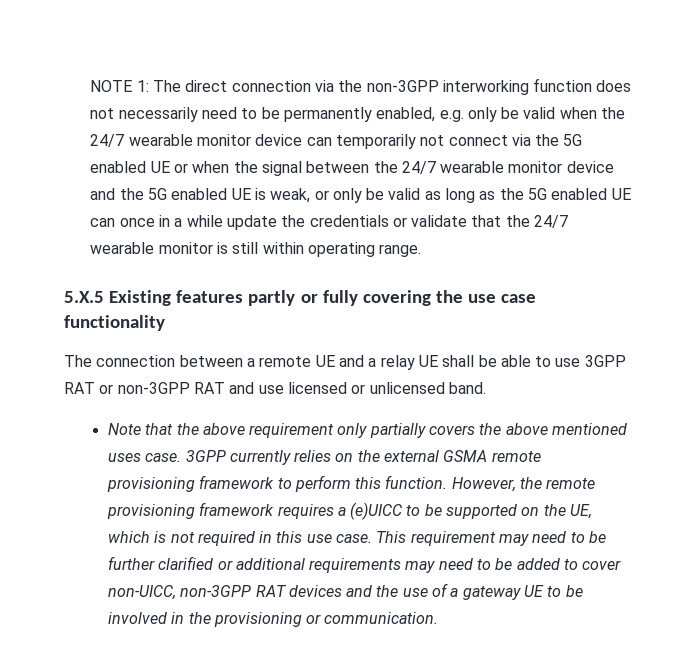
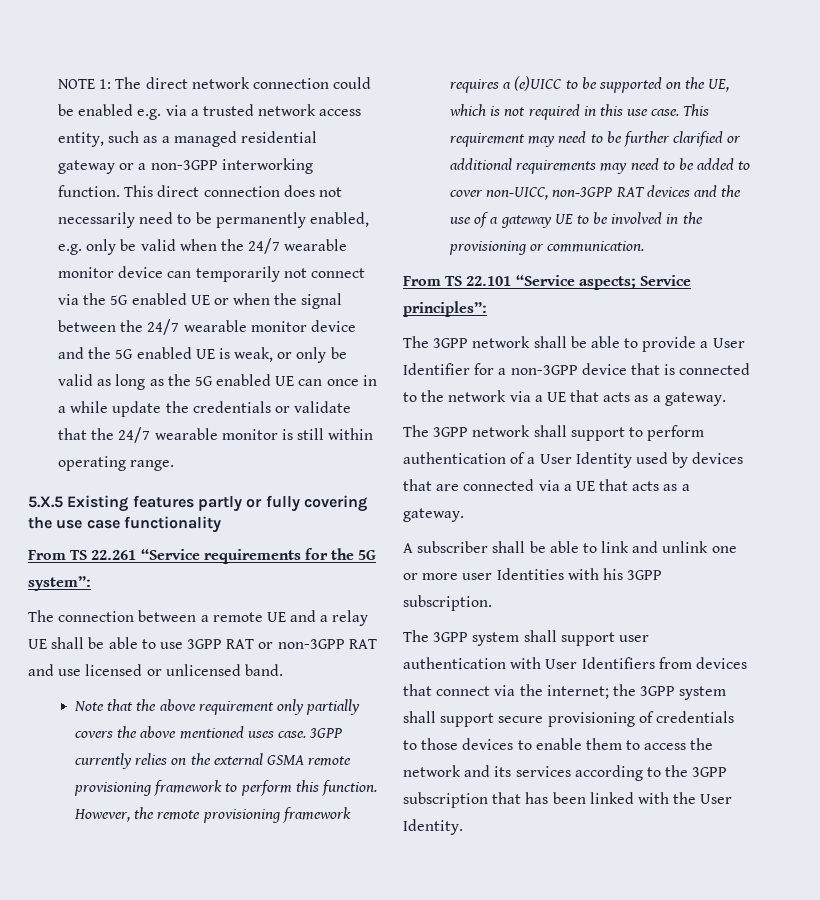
- The direct connection via the non-3GPP interworking function does not necessarily need to be permanently enabled, e.g. only be valid when the 24/7 wearable monitor device can temporarily not connect via the 5G enabled UE or when the signal between the 24/7 wearable monitor device and the 5G enabled UE is weak, or only be valid as long as the 5G enabled UE can once in a while update the credentials or validate that the 24/7 wearable monitor is still within operating range.
+ The direct network connection could be enabled e.g. via a trusted network access entity, such as a managed residential gateway or a non-3GPP interworking function. This direct connection does not necessarily need to be permanently enabled, e.g. only be valid when the 24/7 wearable monitor device can temporarily not connect via the 5G enabled UE or when the signal between the 24/7 wearable monitor device and the 5G enabled UE is weak, or only be valid as long as the 5G enabled UE can once in a while update the credentials or validate that the 24/7 wearable monitor is still within operating range.
+ From TS 22.261 “Service requirements for the 5G system”:
+ From TS 22.101 “Service aspects; Service principles”:
+ The 3GPP network shall be able to provide a User Identifier for a non-3GPP device that is connected to the network via a UE that acts as a gateway.
+ The 3GPP network shall support to perform authentication of a User Identity used by devices that are connected via a UE that acts as a gateway.
+ A subscriber shall be able to link and unlink one or more user Identities with his 3GPP subscription.
+ The 3GPP system shall support user authentication with User Identifiers from devices that connect via the internet; the 3GPP system shall support secure provisioning of credentials to those devices to enable them to access the network and its services according to the 3GPP subscription that has been linked with the User Identity.

